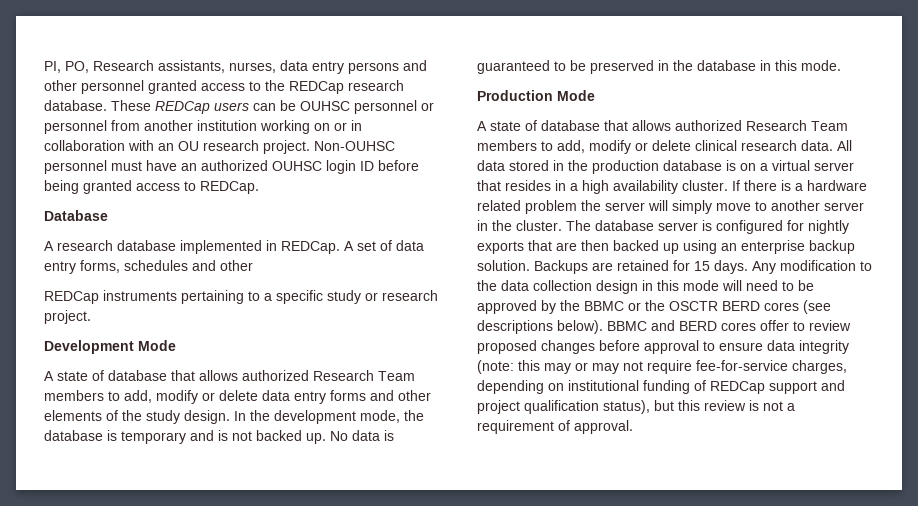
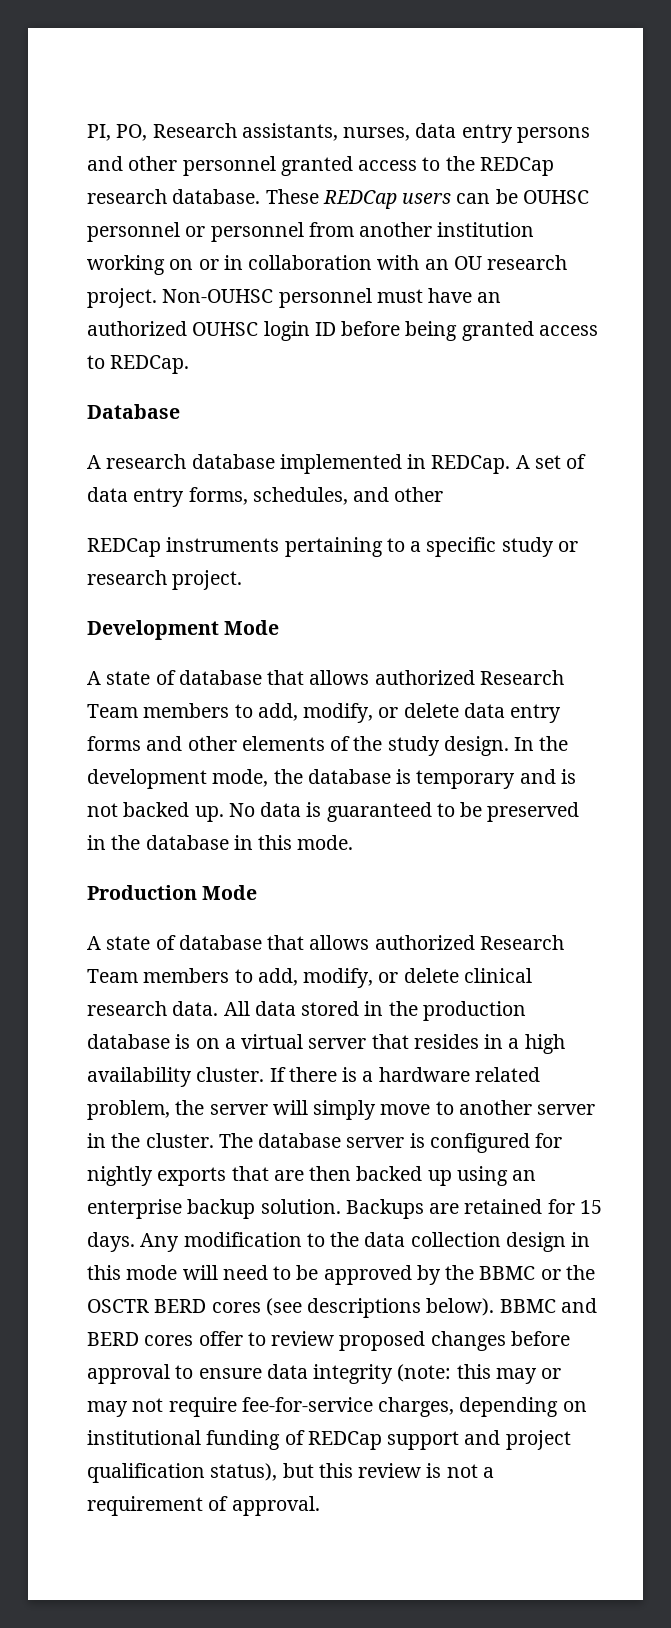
- A set of data entry forms, schedules and other
+ A set of data entry forms, schedules, and other
- A state of database that allows authorized Research Team members to add, modify or delete data entry forms and other elements of the study design.
+ A state of database that allows authorized Research Team members to add, modify, or delete data entry forms and other elements of the study design.
- A state of database that allows authorized Research Team members to add, modify or delete clinical research data.
+ A state of database that allows authorized Research Team members to add, modify, or delete clinical research data.
- If there is a hardware related problem the server will simply move to another server in the cluster.
+ If there is a hardware related problem, the server will simply move to another server in the cluster.

